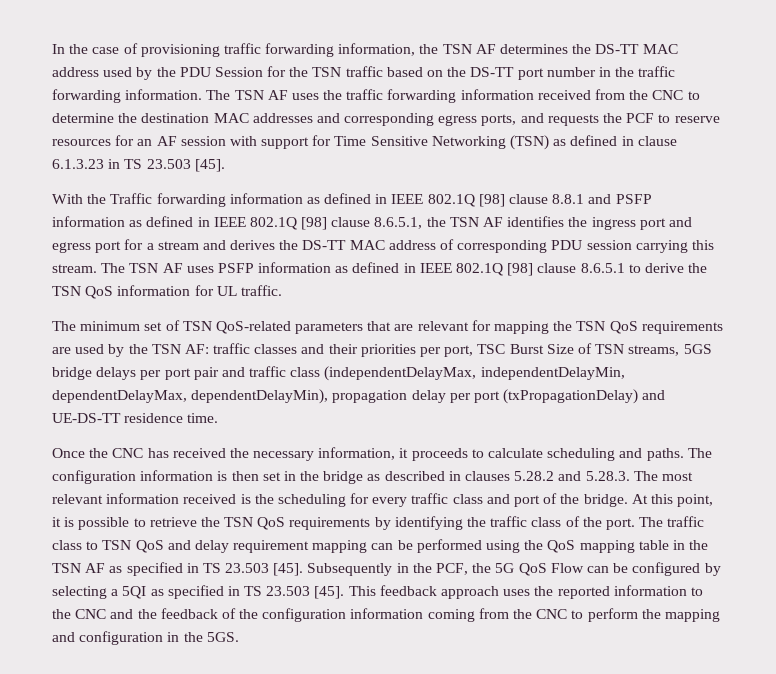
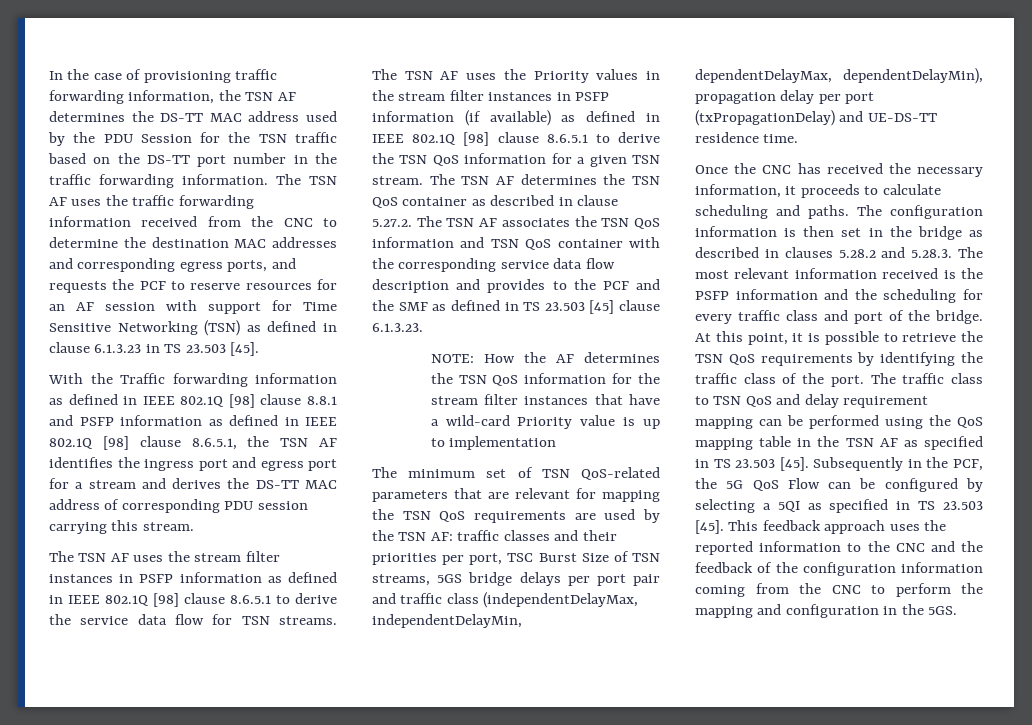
- With the Traffic forwarding information as defined in IEEE 802.1Q [98] clause 8.8.1 and PSFP information as defined in IEEE 802.1Q [98] clause 8.6.5.1, the TSN AF identifies the ingress port and egress port for a stream and derives the DS-TT MAC address of corresponding PDU session carrying this stream. The TSN AF uses PSFP information as defined in IEEE 802.1Q [98] clause 8.6.5.1 to derive the TSN QoS information for UL traffic.
+ With the Traffic forwarding information as defined in IEEE 802.1Q [98] clause 8.8.1 and PSFP information as defined in IEEE 802.1Q [98] clause 8.6.5.1, the TSN AF identifies the ingress port and egress port for a stream and derives the DS-TT MAC address of corresponding PDU session carrying this stream.
+ The TSN AF uses the stream filter instances in PSFP information as defined in IEEE 802.1Q [98] clause 8.6.5.1 to derive the service data flow for TSN streams. The TSN AF uses the Priority values in the stream filter instances in PSFP information (if available) as defined in IEEE 802.1Q [98] clause 8.6.5.1 to derive the TSN QoS information for a given TSN stream. The TSN AF determines the TSN QoS container as described in clause 5.27.2. The TSN AF associates the TSN QoS information and TSN QoS container with the corresponding service data flow description and provides to the PCF and the SMF as defined in TS 23.503 [45] clause 6.1.3.23.
+ NOTE: How the AF determines the TSN QoS information for the stream filter instances that have a wild-card Priority value is up to implementation
- The configuration information is then set in the bridge as described in clauses 5.28.2 and 5.28.3. The most relevant information received is the scheduling for every traffic class and port of the bridge.
+ The configuration information is then set in the bridge as described in clauses 5.28.2 and 5.28.3. The most relevant information received is the PSFP information and the scheduling for every traffic class and port of the bridge.

